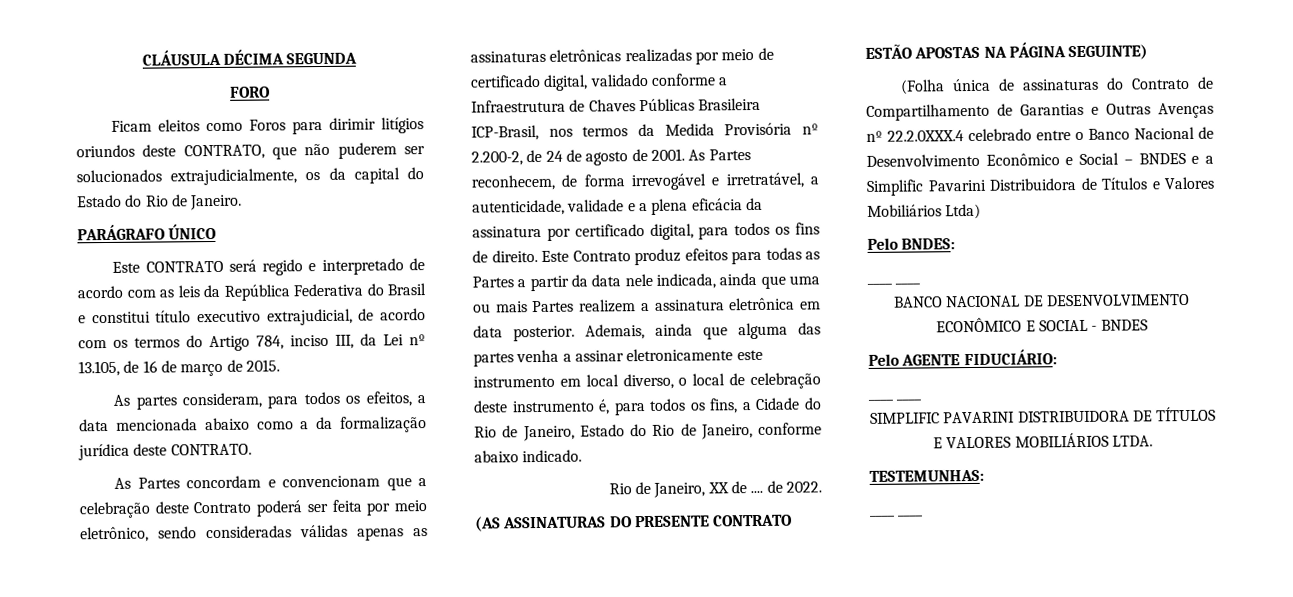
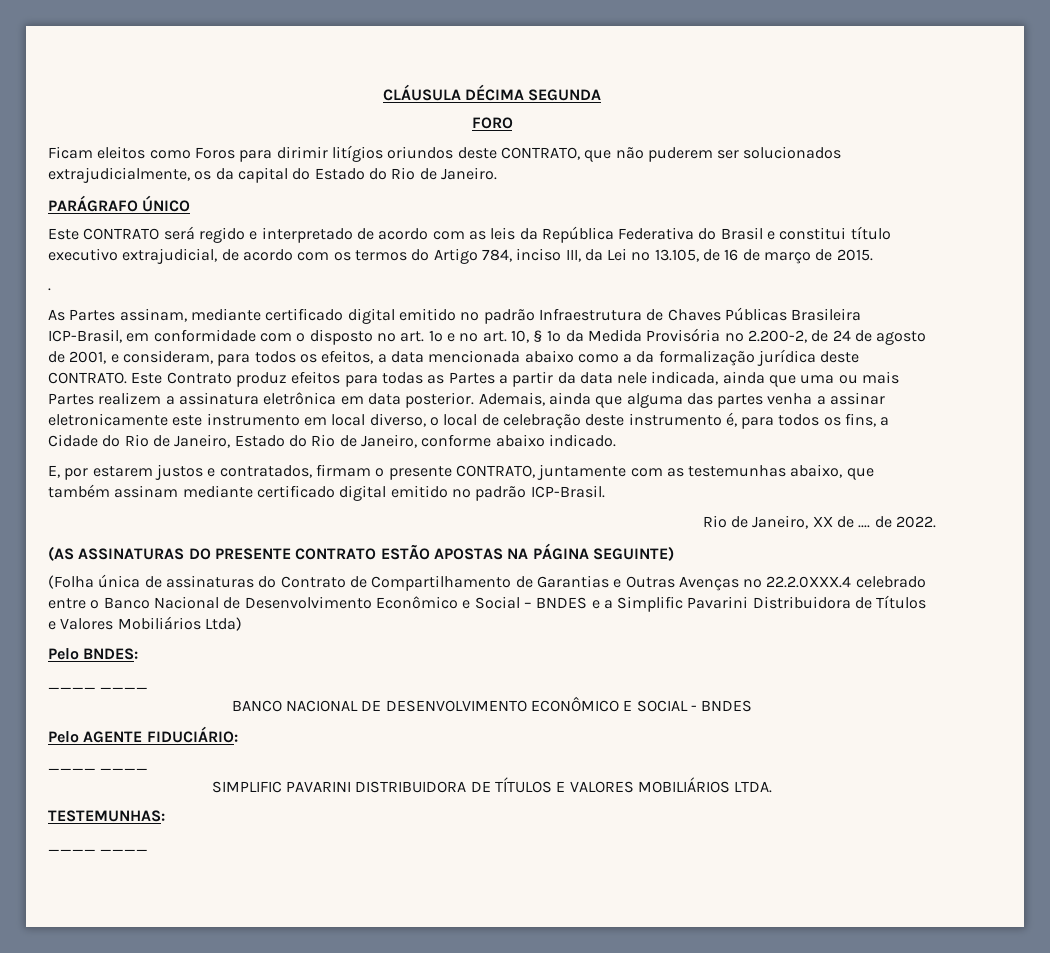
- As partes consideram, para todos os efeitos, a data mencionada abaixo como a da formalização jurídica deste CONTRATO.
- As Partes concordam e convencionam que a celebração deste Contrato poderá ser feita por meio eletrônico, sendo consideradas válidas apenas as assinaturas eletrônicas realizadas por meio de certificado digital, validado conforme a Infraestrutura de Chaves Públicas Brasileira ICP-Brasil, nos termos da Medida Provisória nº 2.200-2, de 24 de agosto de 2001. As Partes reconhecem, de forma irrevogável e irretratável, a autenticidade, validade e a plena eficácia da assinatura por certificado digital, para todos os fins de direito.
+ .
+ As Partes assinam, mediante certificado digital emitido no padrão Infraestrutura de Chaves Públicas Brasileira ICP-Brasil, em conformidade com o disposto no art. 1º e no art. 10, § 1º da Medida Provisória nº 2.200-2, de 24 de agosto de 2001, e consideram, para todos os efeitos, a data mencionada abaixo como a da formalização jurídica deste CONTRATO.
+ E, por estarem justos e contratados, firmam o presente CONTRATO, juntamente com as testemunhas abaixo, que também assinam mediante certificado digital emitido no padrão ICP-Brasil.

